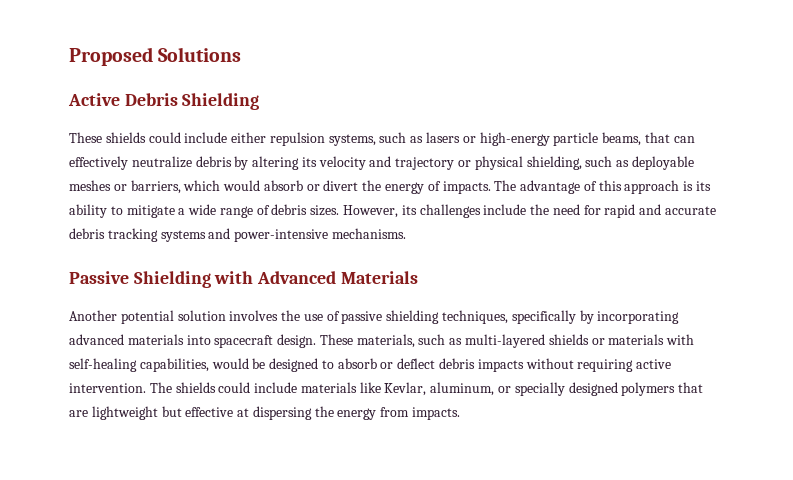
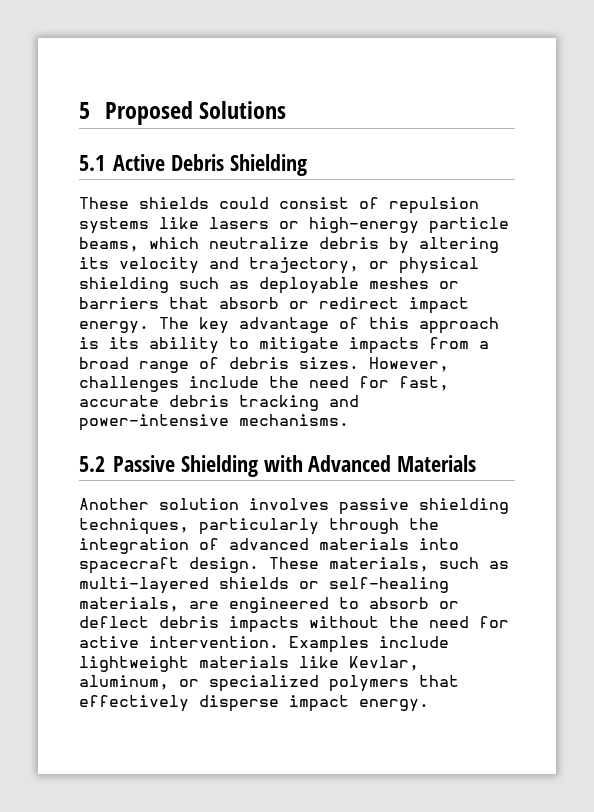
- Proposed Solutions
+ 5 Proposed Solutions
- Active Debris Shielding
+ 5.1 Active Debris Shielding
- These shields could include either repulsion systems, such as lasers or high-energy particle beams, that can effectively neutralize debris by altering its velocity and trajectory or physical shielding, such as deployable meshes or barriers, which would absorb or divert the energy of impacts. The advantage of this approach is its ability to mitigate a wide range of debris sizes.
+ These shields could consist of repulsion systems like lasers or high-energy particle beams, which neutralize debris by altering its velocity and trajectory, or physical shielding such as deployable meshes or barriers that absorb or redirect impact energy. The key advantage of this approach is its ability to mitigate impacts from a broad range of debris sizes.
- However, its challenges include the need for rapid and accurate debris tracking systems and power-intensive mechanisms.
+ However, challenges include the need for fast, accurate debris tracking and power-intensive mechanisms.
- Passive Shielding with Advanced Materials
+ 5.2 Passive Shielding with Advanced Materials
- Another potential solution involves the use of passive shielding techniques, specifically by incorporating advanced materials into spacecraft design.
+ Another solution involves passive shielding techniques, particularly through the integration of advanced materials into spacecraft design.
- These materials, such as multi-layered shields or materials with self-healing capabilities, would be designed to absorb or deflect debris impacts without requiring active intervention. The shields could include materials like Kevlar, aluminum, or specially designed polymers that are lightweight but effective at dispersing the energy from impacts.
+ These materials, such as multi-layered shields or self-healing materials, are engineered to absorb or deflect debris impacts without the need for active intervention. Examples include lightweight materials like Kevlar, aluminum, or specialized polymers that effectively disperse impact energy.

